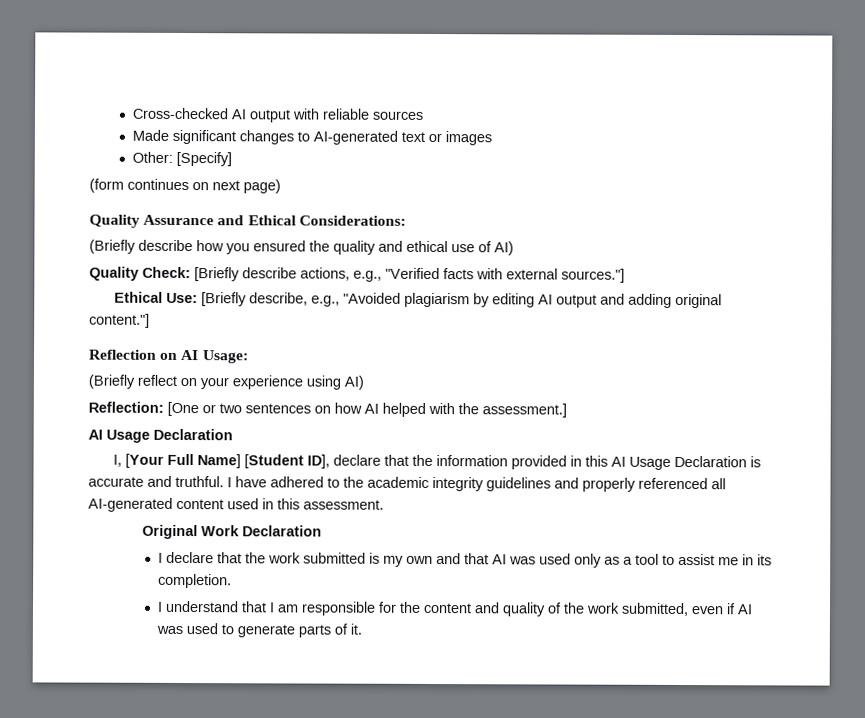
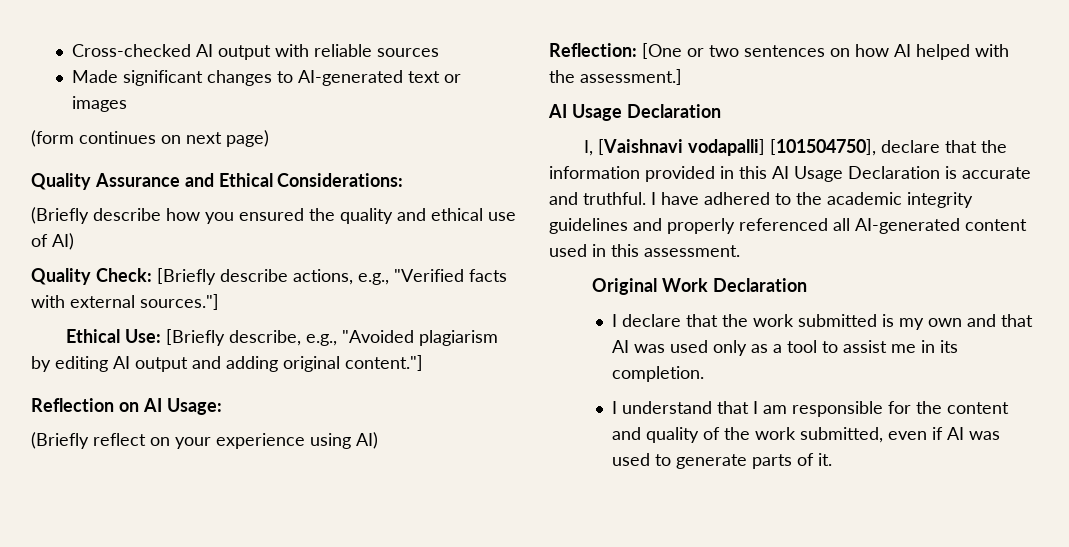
- Other: [Specify]
- I, [Your Full Name] [Student ID], declare that the information provided in this AI Usage Declaration is accurate and truthful.
+ I, [Vaishnavi vodapalli] [101504750], declare that the information provided in this AI Usage Declaration is accurate and truthful.

